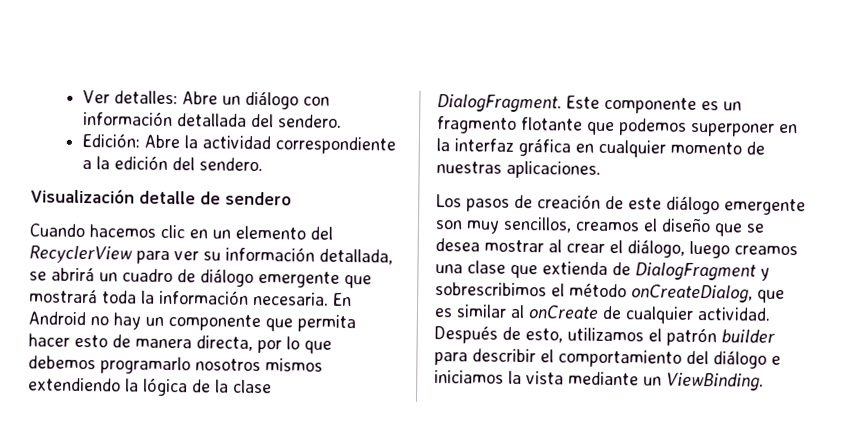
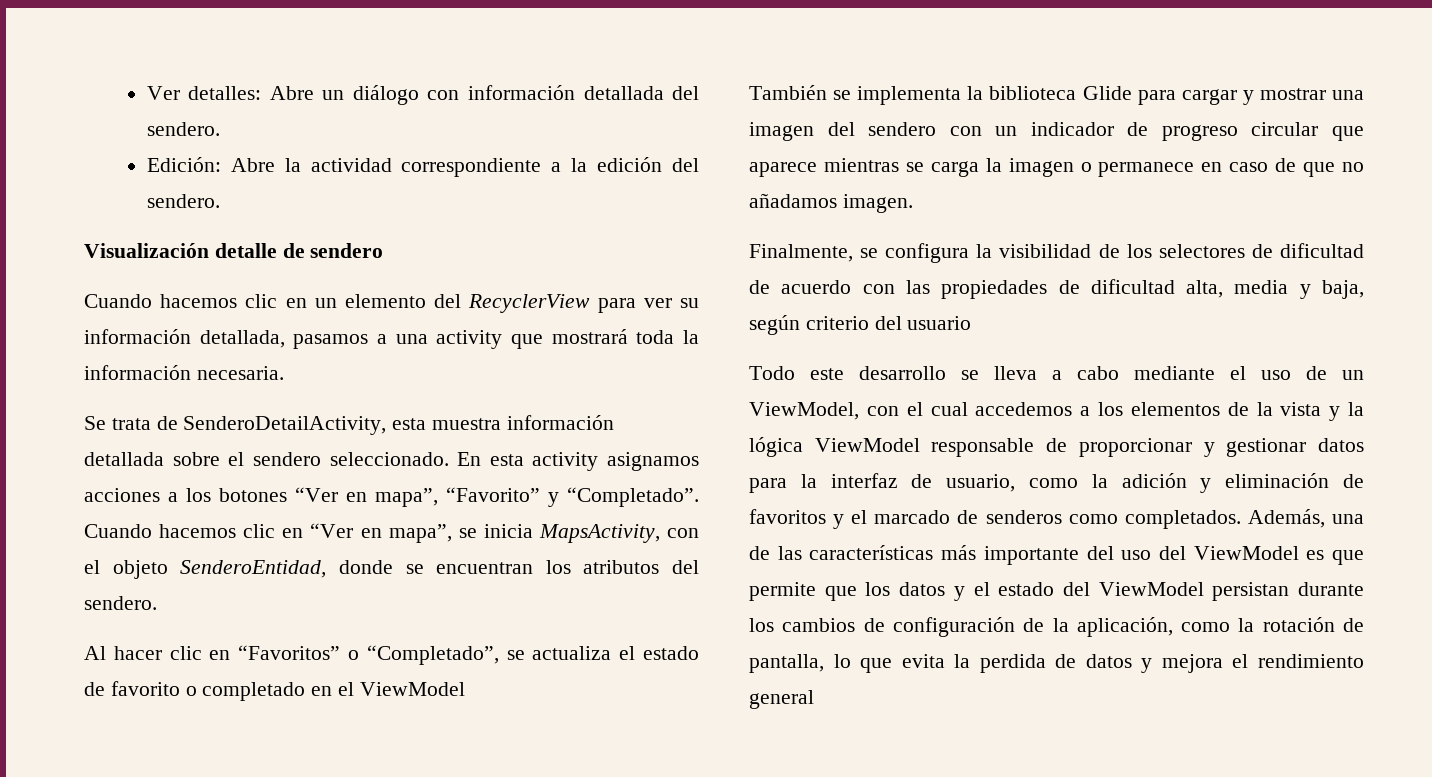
- Cuando hacemos clic en un elemento del RecyclerView para ver su información detallada, se abrirá un cuadro de diálogo emergente que mostrará toda la información necesaria. En Android no hay un componente que permita hacer esto de manera directa, por lo que debemos programarlo nosotros mismos extendiendo la lógica de la clase DialogFragment. Este componente es un fragmento flotante que podemos superponer en la interfaz gráfica en cualquier momento de nuestras aplicaciones.
- Los pasos de creación de este diálogo emergente son muy sencillos, creamos el diseño que se desea mostrar al crear el diálogo, luego creamos una clase que extienda de DialogFragment y sobrescribimos el método onCreateDialog, que es similar al onCreate de cualquier actividad. Después de esto, utilizamos el patrón builder para describir el comportamiento del diálogo e iniciamos la vista mediante un ViewBinding.
+ Cuando hacemos clic en un elemento del RecyclerView para ver su información detallada, pasamos a una activity que mostrará toda la información necesaria.
+ Se trata de SenderoDetailActivity, esta muestra información detallada sobre el sendero seleccionado. En esta activity asignamos acciones a los botones “Ver en mapa”, “Favorito” y “Completado”. Cuando hacemos clic en “Ver en mapa”, se inicia MapsActivity, con el objeto SenderoEntidad, donde se encuentran los atributos del sendero.
+ Al hacer clic en “Favoritos” o “Completado”, se actualiza el estado de favorito o completado en el ViewModel
+ También se implementa la biblioteca Glide para cargar y mostrar una imagen del sendero con un indicador de progreso circular que aparece mientras se carga la imagen o permanece en caso de que no añadamos imagen.
+ Finalmente, se configura la visibilidad de los selectores de dificultad de acuerdo con las propiedades de dificultad alta, media y baja, según criterio del usuario
+ Todo este desarrollo se lleva a cabo mediante el uso de un ViewModel, con el cual accedemos a los elementos de la vista y la lógica ViewModel responsable de proporcionar y gestionar datos para la interfaz de usuario, como la adición y eliminación de favoritos y el marcado de senderos como completados. Además, una de las características más importante del uso del ViewModel es que permite que los datos y el estado del ViewModel persistan durante los cambios de configuración de la aplicación, como la rotación de pantalla, lo que evita la perdida de datos y mejora el rendimiento general

